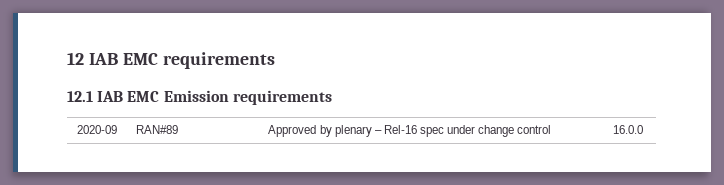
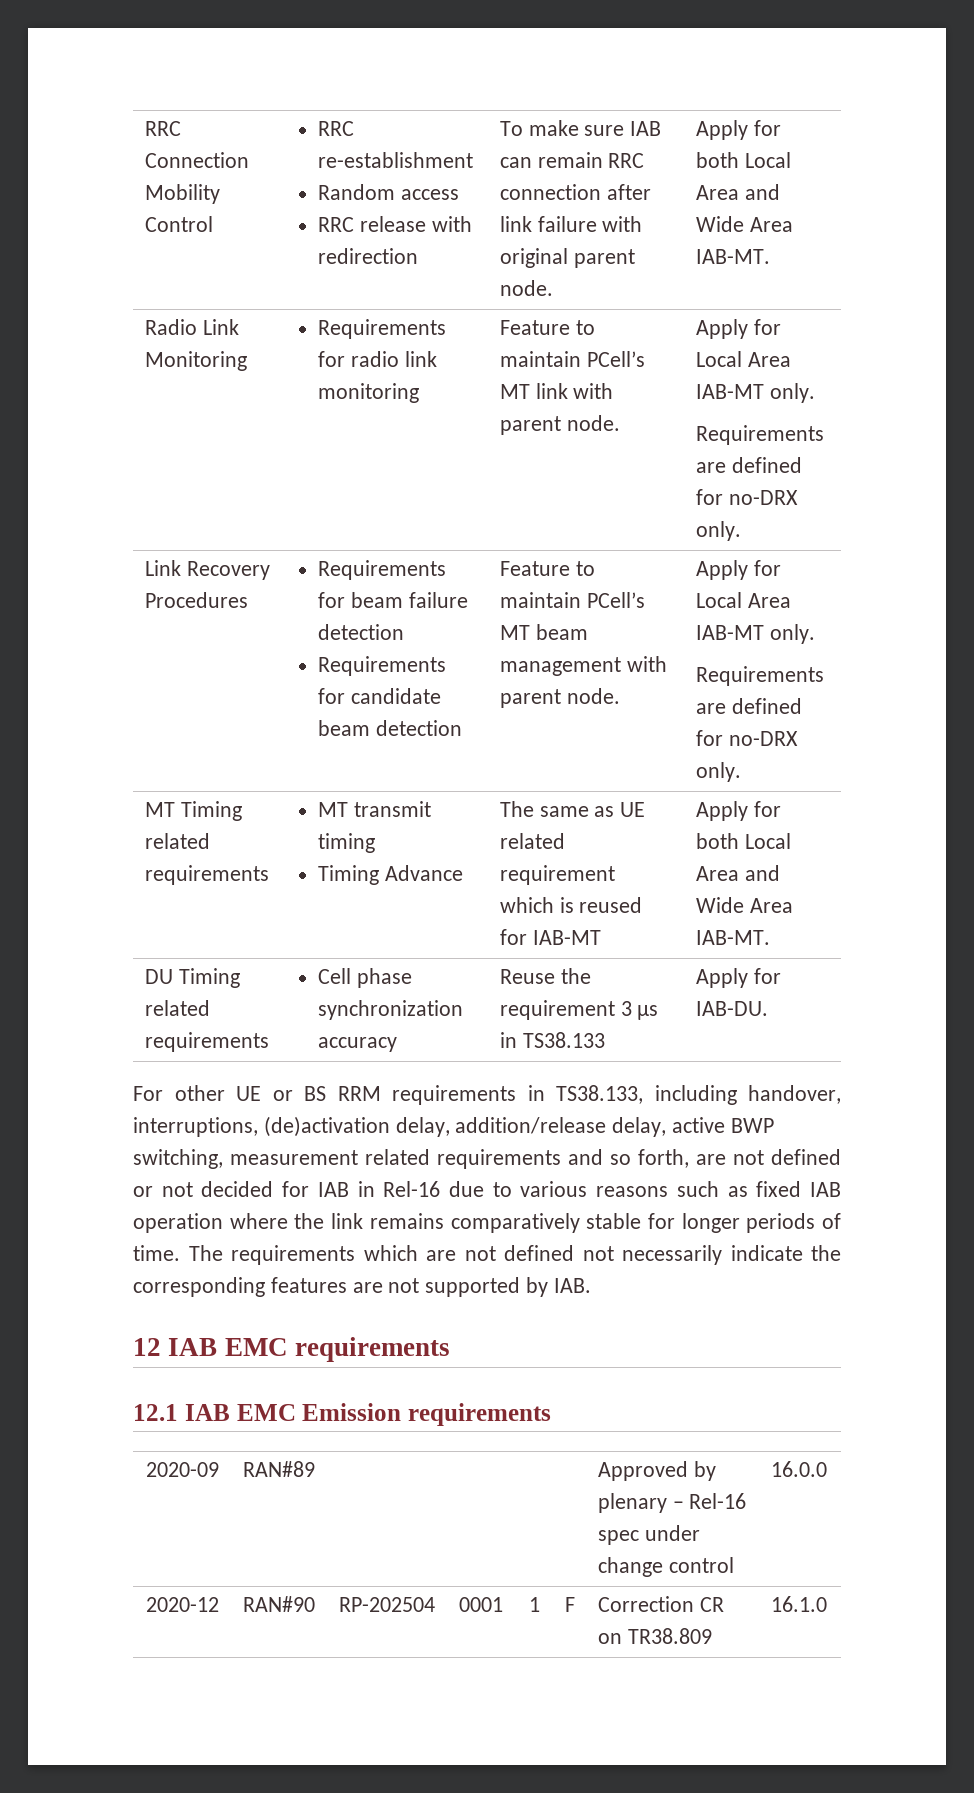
+ RRC Connection Mobility Control | RRC re-establishment
+ Random access
+ RRC release with redirection | To make sure IAB can remain RRC connection after link failure with original parent node. | Apply for both Local Area and Wide Area IAB-MT.
+ Radio Link Monitoring | Requirements for radio link monitoring | Feature to maintain PCell’s MT link with parent node. | Apply for Local Area IAB-MT only.
+ Requirements are defined for no-DRX only.
+ Link Recovery Procedures | Requirements for beam failure detection
+ Requirements for candidate beam detection | Feature to maintain PCell’s MT beam management with parent node. | Apply for Local Area IAB-MT only.
+ Requirements are defined for no-DRX only.
+ MT Timing related requirements | MT transmit timing
+ Timing Advance | The same as UE related requirement which is reused for IAB-MT | Apply for both Local Area and Wide Area IAB-MT.
+ DU Timing related requirements | Cell phase synchronization accuracy | Reuse the requirement 3 µs in TS38.133 | Apply for IAB-DU.
+ For other UE or BS RRM requirements in TS38.133, including handover, interruptions, (de)activation delay, addition/release delay, active BWP switching, measurement related requirements and so forth, are not defined or not decided for IAB in Rel-16 due to various reasons such as fixed IAB operation where the link remains comparatively stable for longer periods of time. The requirements which are not defined not necessarily indicate the corresponding features are not supported by IAB.
+ 2020-12 | RAN#90 | RP-202504 | 0001 | 1 | F | Correction CR on TR38.809 | 16.1.0

